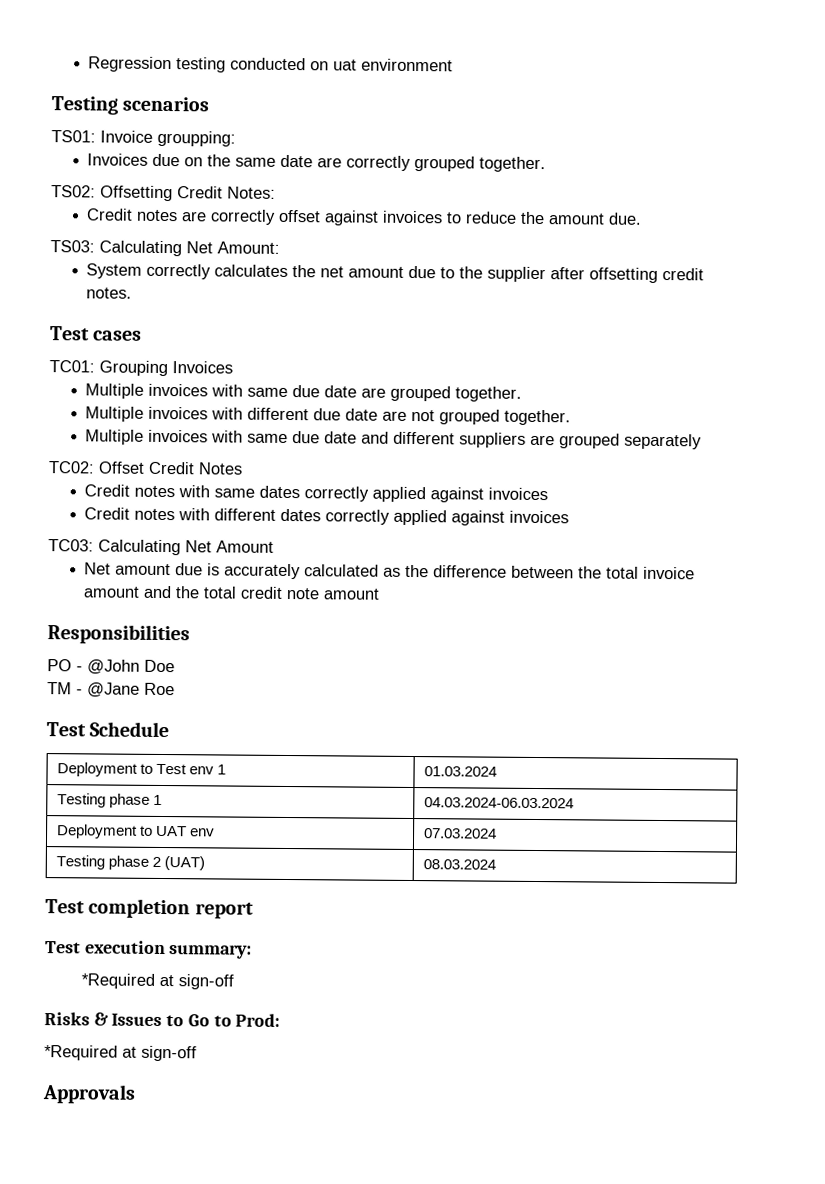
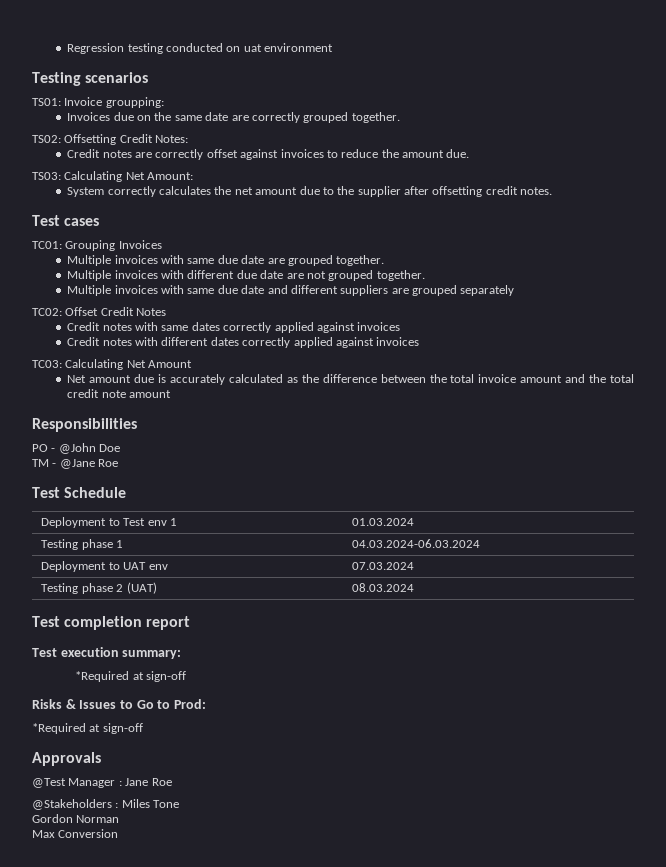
+ @Test Manager : Jane Roe
+ @Stakeholders : Miles Tone
+ Gordon Norman
+ Max Conversion

